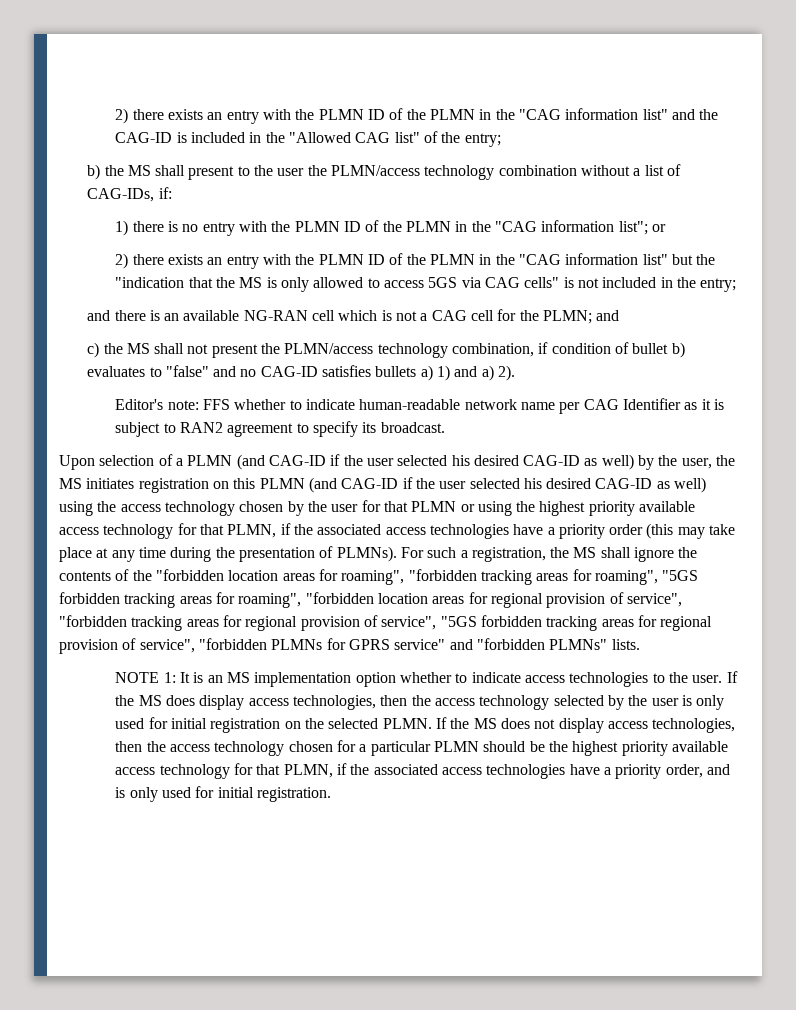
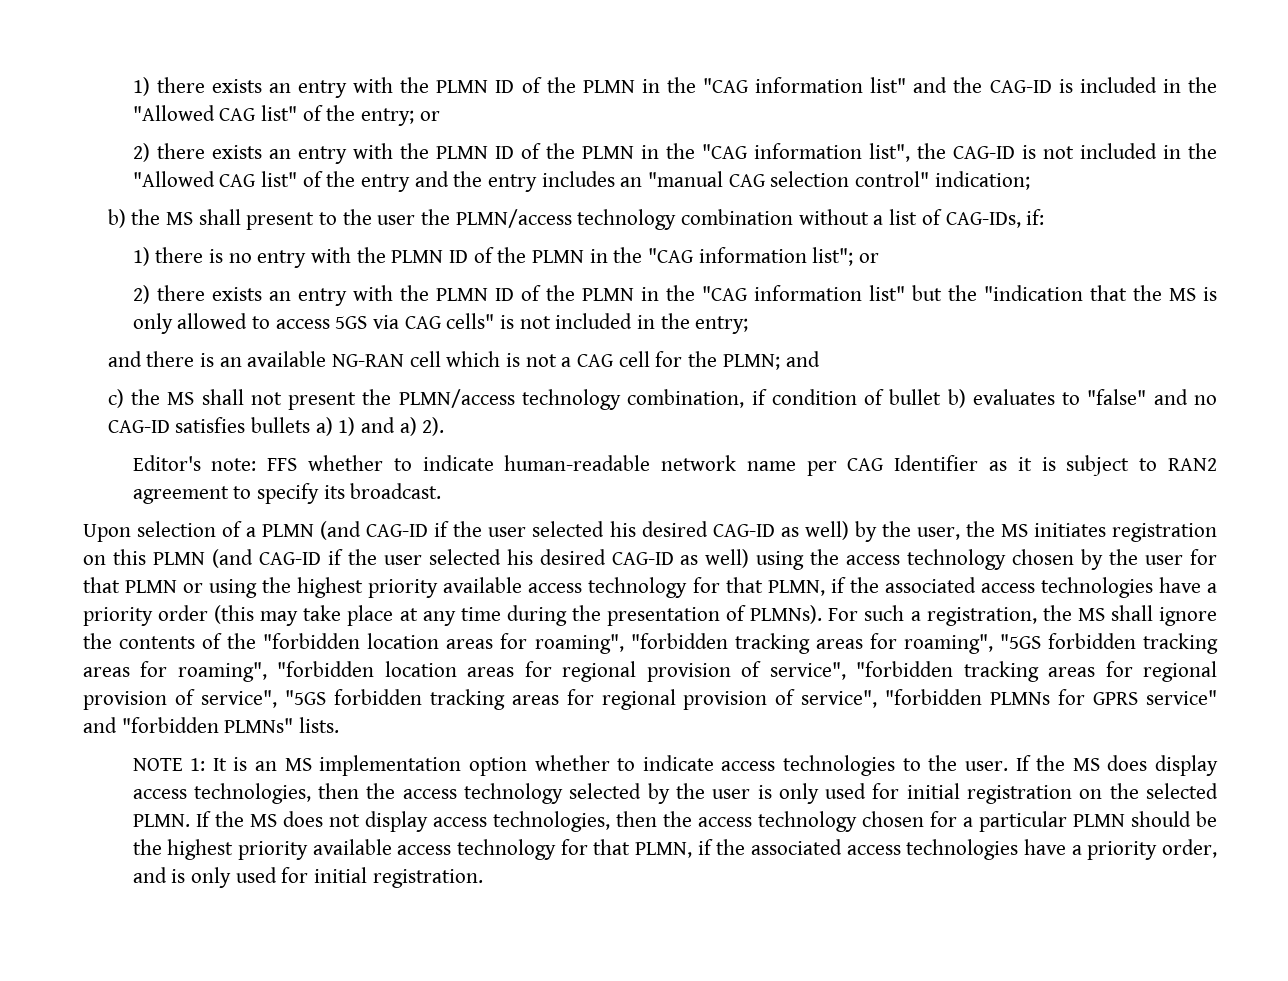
- 2) there exists an entry with the PLMN ID of the PLMN in the "CAG information list" and the CAG-ID is included in the "Allowed CAG list" of the entry;
+ 1) there exists an entry with the PLMN ID of the PLMN in the "CAG information list" and the CAG-ID is included in the "Allowed CAG list" of the entry; or
+ 2) there exists an entry with the PLMN ID of the PLMN in the "CAG information list", the CAG-ID is not included in the "Allowed CAG list" of the entry and the entry includes an "manual CAG selection control" indication;

